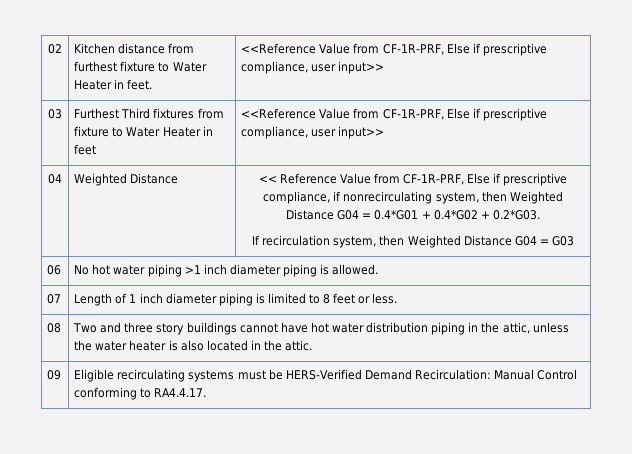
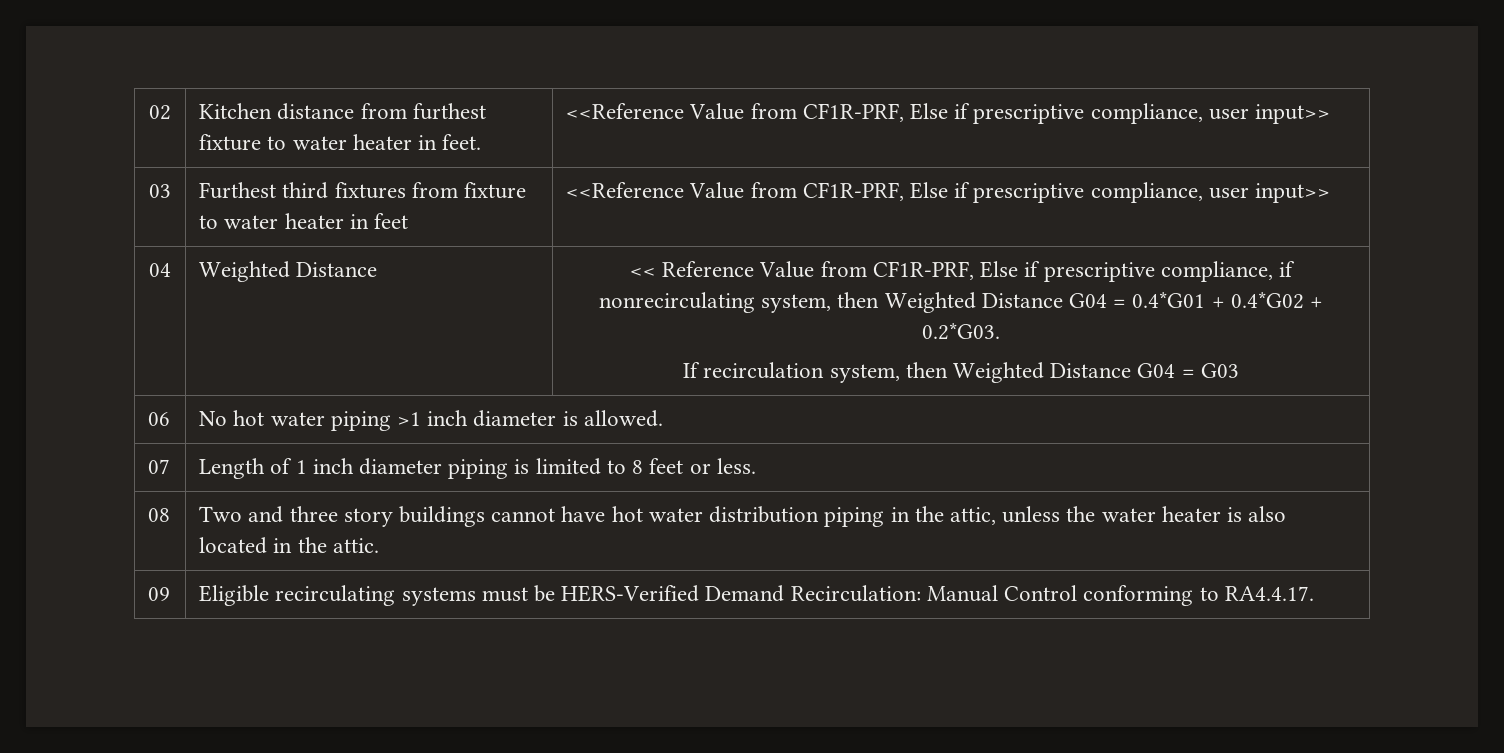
- 02 | Kitchen distance from furthest fixture to Water Heater in feet. | <<Reference Value from CF-1R-PRF, Else if prescriptive compliance, user input>>
+ 02 | Kitchen distance from furthest fixture to water heater in feet. | <<Reference Value from CF1R-PRF, Else if prescriptive compliance, user input>>
- 03 | Furthest Third fixtures from fixture to Water Heater in feet | <<Reference Value from CF-1R-PRF, Else if prescriptive compliance, user input>>
+ 03 | Furthest third fixtures from fixture to water heater in feet | <<Reference Value from CF1R-PRF, Else if prescriptive compliance, user input>>
- 04 | Weighted Distance | << Reference Value from CF-1R-PRF, Else if prescriptive compliance, if nonrecirculating system, then Weighted Distance G04 = 0.4*G01 + 0.4*G02 + 0.2*G03.
+ 04 | Weighted Distance | << Reference Value from CF1R-PRF, Else if prescriptive compliance, if nonrecirculating system, then Weighted Distance G04 = 0.4*G01 + 0.4*G02 + 0.2*G03.
- 06 | No hot water piping >1 inch diameter piping is allowed.
+ 06 | No hot water piping >1 inch diameter is allowed.

